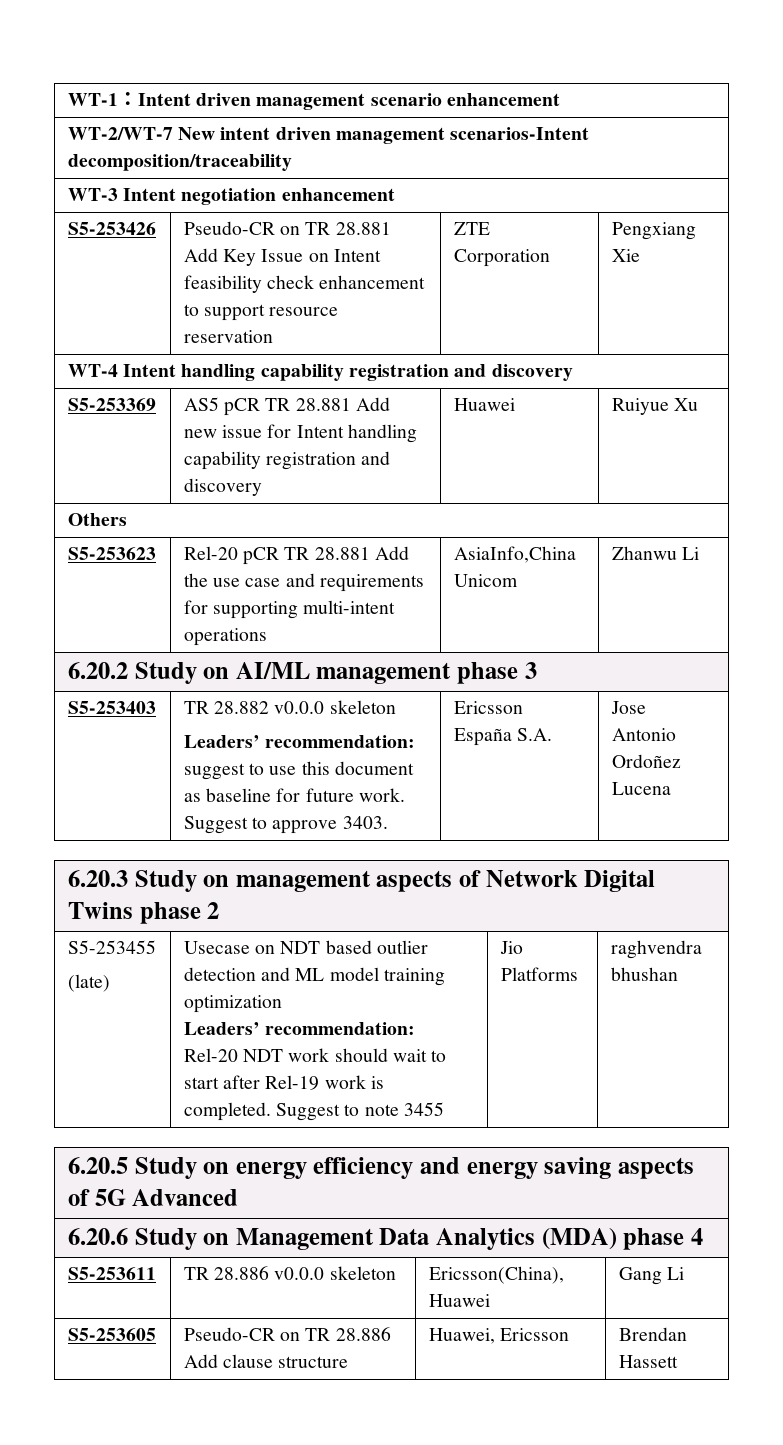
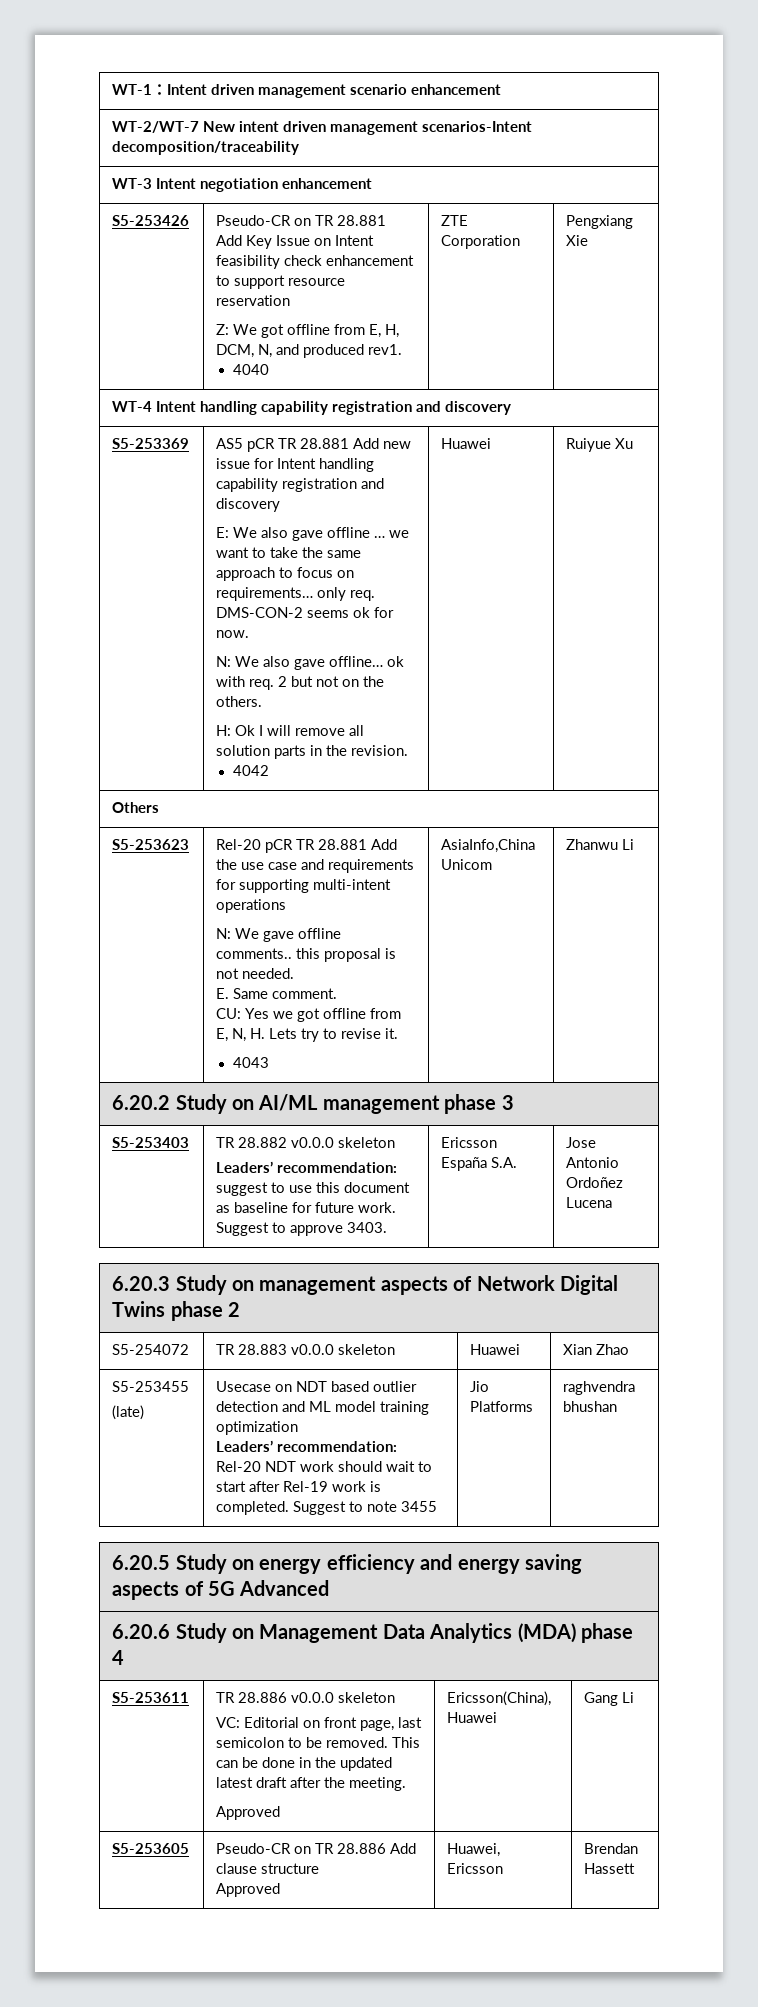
- S5-253426 | Pseudo-CR on TR 28.881 Add Key Issue on Intent feasibility check enhancement to support resource reservation | ZTE Corporation | Pengxiang Xie
+ S5-253426 | Pseudo-CR on TR 28.881 Add Key Issue on Intent feasibility check enhancement to support resource reservation
+ Z: We got offline from E, H, DCM, N, and produced rev1.
+ 4040 | ZTE Corporation | Pengxiang Xie
+ E: We also gave offline … we want to take the same approach to focus on requirements… only req. DMS-CON-2 seems ok for now.
+ N: We also gave offline… ok with req. 2 but not on the others.
+ H: Ok I will remove all solution parts in the revision.
+ 4042
+ N: We gave offline comments.. this proposal is not needed.
+ E. Same comment.
+ CU: Yes we got offline from E, N, H. Lets try to revise it.
+ 4043
+ S5-254072 | TR 28.883 v0.0.0 skeleton | Huawei | Xian Zhao
- S5-253611 | TR 28.886 v0.0.0 skeleton | Ericsson(China), Huawei | Gang Li
+ S5-253611 | TR 28.886 v0.0.0 skeleton
+ VC: Editorial on front page, last semicolon to be removed. This can be done in the updated latest draft after the meeting.
+ Approved | Ericsson(China), Huawei | Gang Li
- S5-253605 | Pseudo-CR on TR 28.886 Add clause structure | Huawei, Ericsson | Brendan Hassett
+ S5-253605 | Pseudo-CR on TR 28.886 Add clause structure
+ Approved | Huawei, Ericsson | Brendan Hassett

